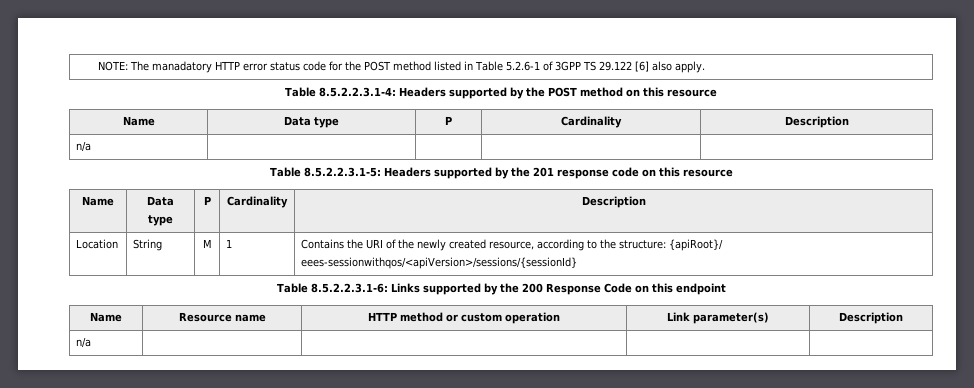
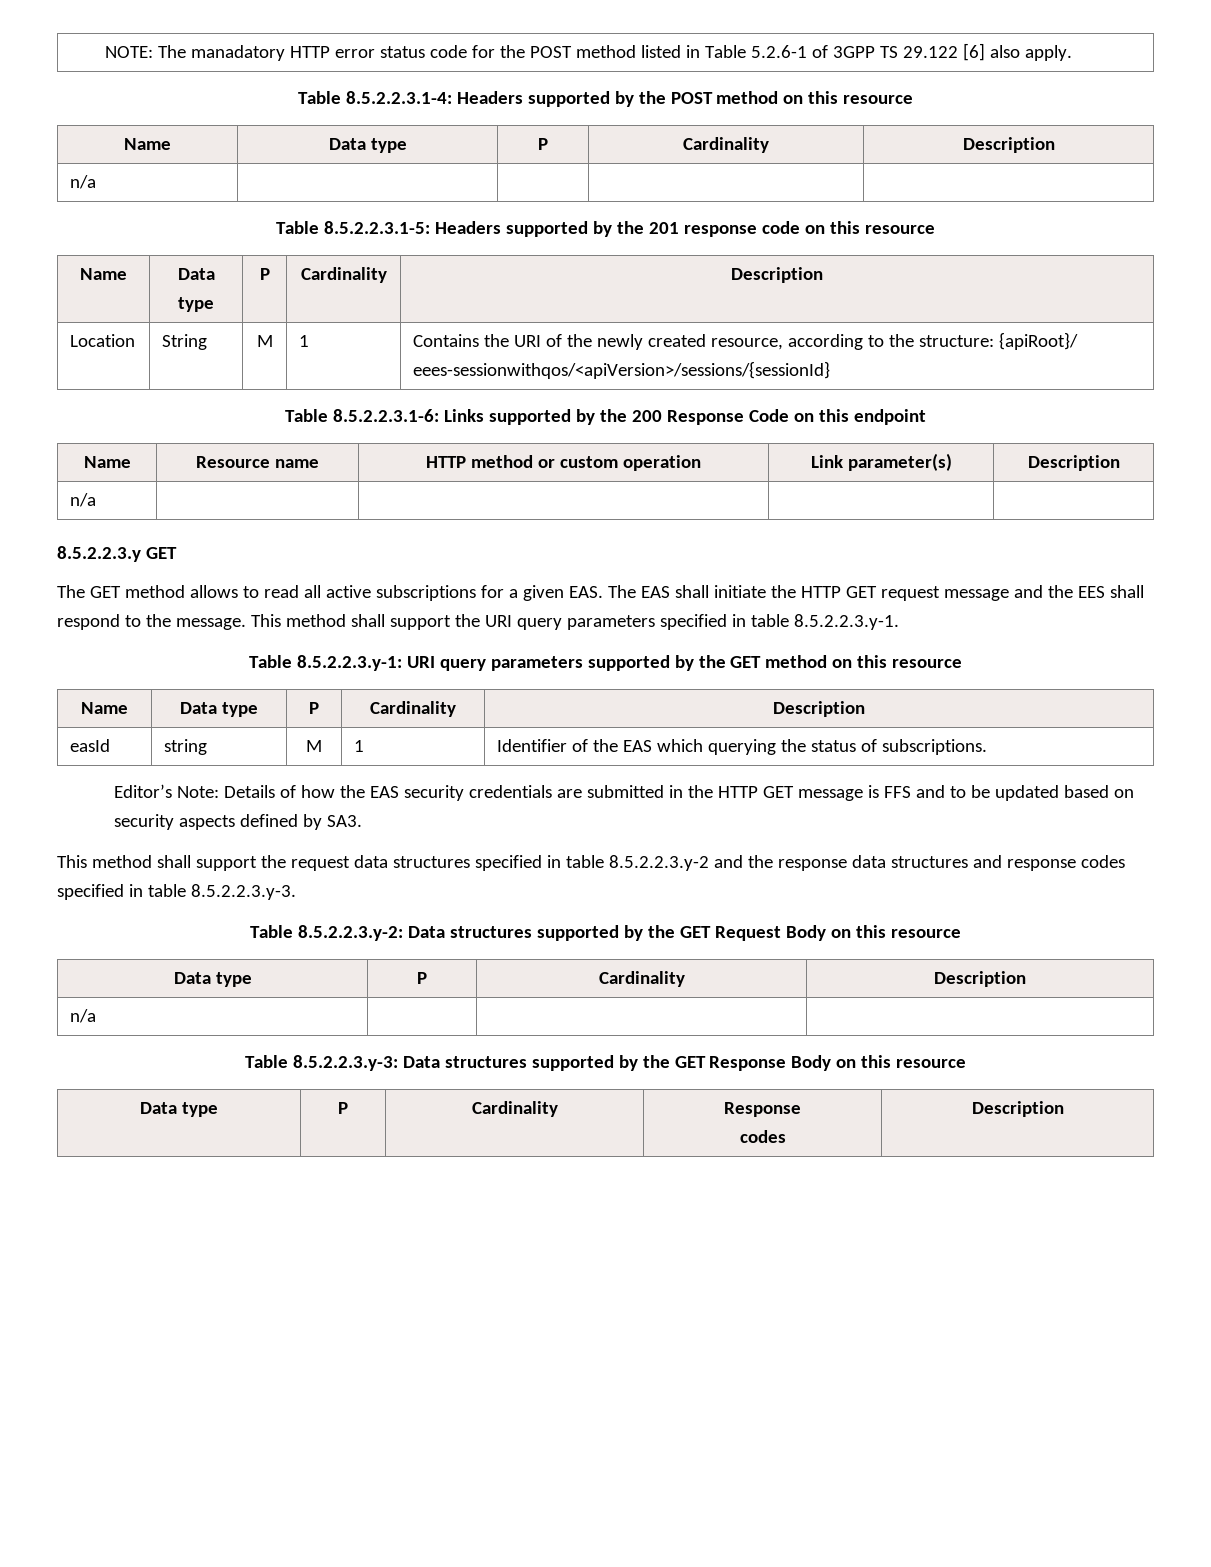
+ 8.5.2.2.3.y GET
+ The GET method allows to read all active subscriptions for a given EAS. The EAS shall initiate the HTTP GET request message and the EES shall respond to the message. This method shall support the URI query parameters specified in table 8.5.2.2.3.y-1.
+ Table 8.5.2.2.3.y-1: URI query parameters supported by the GET method on this resource
+ Name | Data type | P | Cardinality | Description
+ easId | string | M | 1 | Identifier of the EAS which querying the status of subscriptions.
+ Editor’s Note: Details of how the EAS security credentials are submitted in the HTTP GET message is FFS and to be updated based on security aspects defined by SA3.
+ This method shall support the request data structures specified in table 8.5.2.2.3.y-2 and the response data structures and response codes specified in table 8.5.2.2.3.y-3.
+ Table 8.5.2.2.3.y-2: Data structures supported by the GET Request Body on this resource
+ Data type | P | Cardinality | Description
+ n/a | | |
+ Table 8.5.2.2.3.y-3: Data structures supported by the GET Response Body on this resource
+ Data type | P | Cardinality | Response
+ codes | Description

